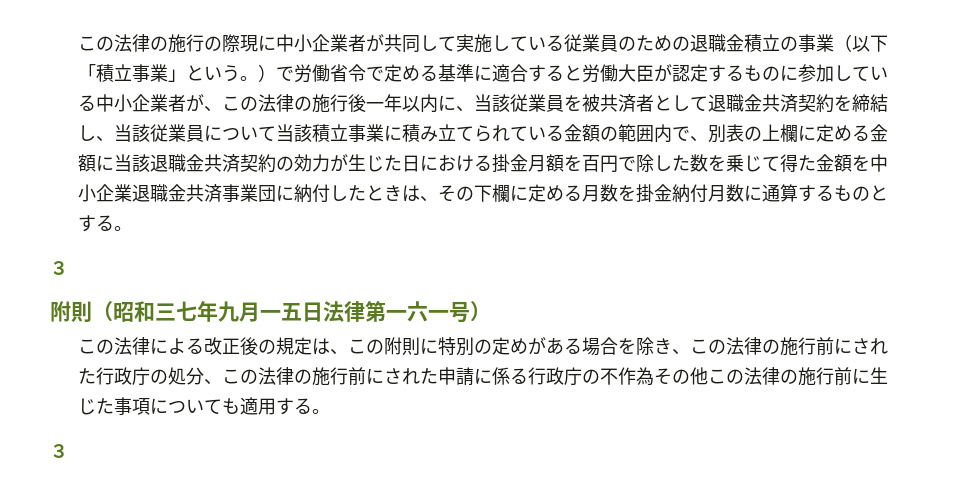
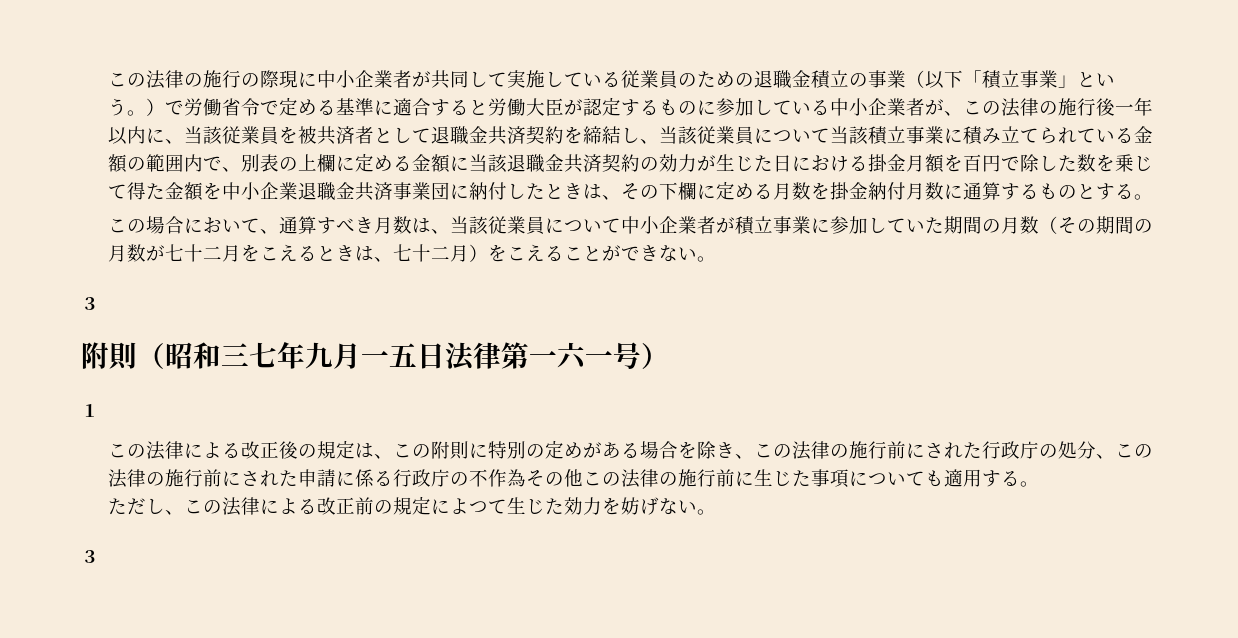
+ この場合において、通算すべき月数は、当該従業員について中小企業者が積立事業に参加していた期間の月数（その期間の月数が七十二月をこえるときは、七十二月）をこえることができない。
+ １
+ ただし、この法律による改正前の規定によつて生じた効力を妨げない。

